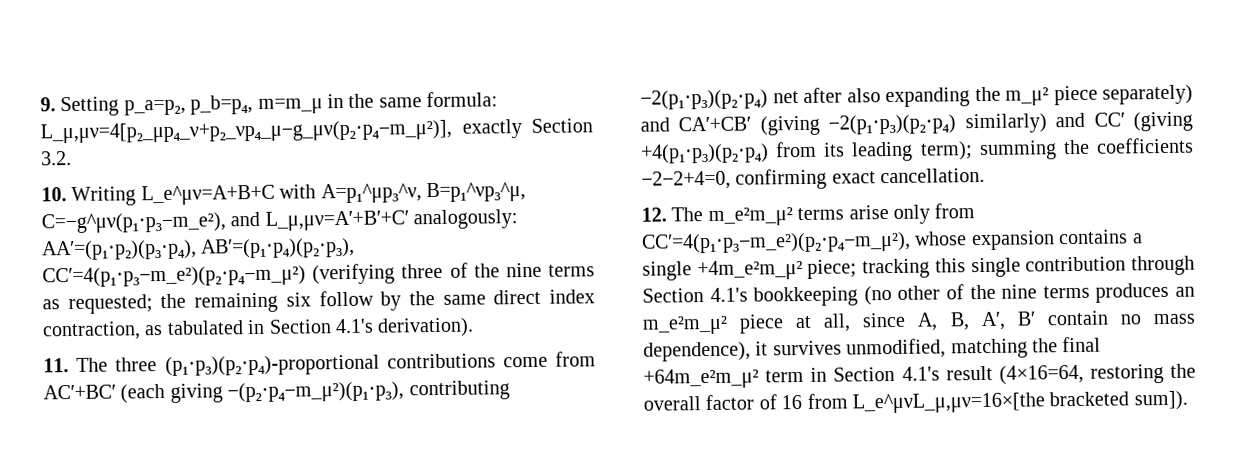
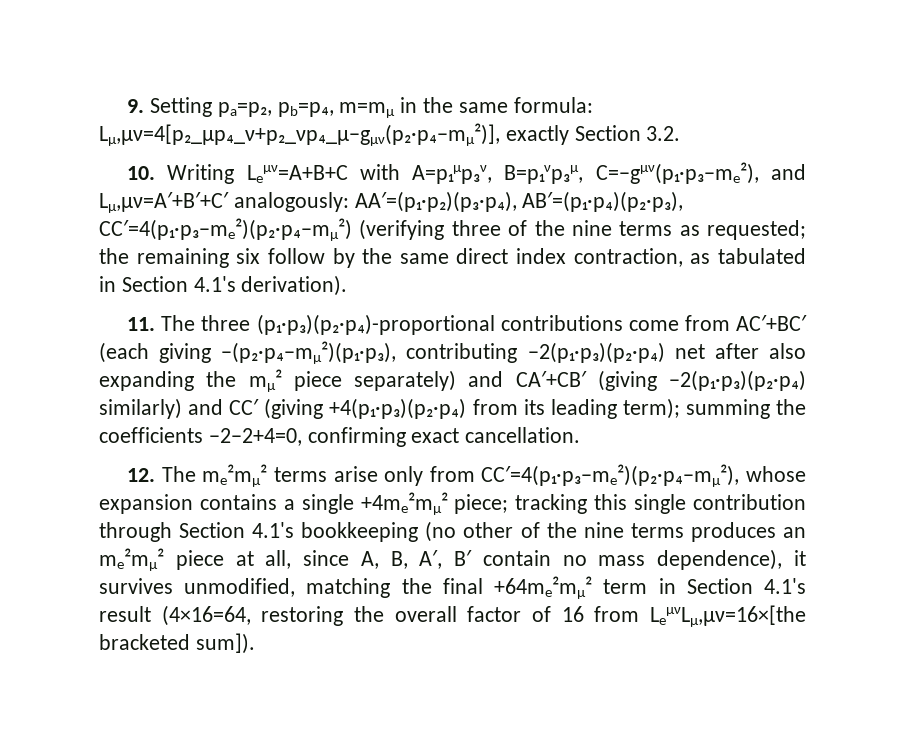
- 9. Setting p_a=p₂, p_b=p₄, m=m_μ in the same formula: L_μ,μν=4[p₂_μp₄_ν+p₂_νp₄_μ−g_μν(p₂·p₄−m_μ²)], exactly Section 3.2.
+ 9. Setting pa=p₂, pb=p₄, m=mμ in the same formula: Lμ,μν=4[p₂_μp₄_ν+p₂_νp₄_μ−gμν(p₂·p₄−mμ²)], exactly Section 3.2.
- 10. Writing L_e^μν=A+B+C with A=p₁^μp₃^ν, B=p₁^νp₃^μ, C=−g^μν(p₁·p₃−m_e²), and L_μ,μν=A′+B′+C′ analogously: AA′=(p₁·p₂)(p₃·p₄), AB′=(p₁·p₄)(p₂·p₃), CC′=4(p₁·p₃−m_e²)(p₂·p₄−m_μ²) (verifying three of the nine terms as requested; the remaining six follow by the same direct index contraction, as tabulated in Section 4.1's derivation).
+ 10. Writing Leμν=A+B+C with A=p₁μp₃ν, B=p₁νp₃μ, C=−gμν(p₁·p₃−me²), and Lμ,μν=A′+B′+C′ analogously: AA′=(p₁·p₂)(p₃·p₄), AB′=(p₁·p₄)(p₂·p₃), CC′=4(p₁·p₃−me²)(p₂·p₄−mμ²) (verifying three of the nine terms as requested; the remaining six follow by the same direct index contraction, as tabulated in Section 4.1's derivation).
- 11. The three (p₁·p₃)(p₂·p₄)-proportional contributions come from AC′+BC′ (each giving −(p₂·p₄−m_μ²)(p₁·p₃), contributing −2(p₁·p₃)(p₂·p₄) net after also expanding the m_μ² piece separately) and CA′+CB′ (giving −2(p₁·p₃)(p₂·p₄) similarly) and CC′ (giving +4(p₁·p₃)(p₂·p₄) from its leading term); summing the coefficients −2−2+4=0, confirming exact cancellation.
+ 11. The three (p₁·p₃)(p₂·p₄)-proportional contributions come from AC′+BC′ (each giving −(p₂·p₄−mμ²)(p₁·p₃), contributing −2(p₁·p₃)(p₂·p₄) net after also expanding the mμ² piece separately) and CA′+CB′ (giving −2(p₁·p₃)(p₂·p₄) similarly) and CC′ (giving +4(p₁·p₃)(p₂·p₄) from its leading term); summing the coefficients −2−2+4=0, confirming exact cancellation.
- 12. The m_e²m_μ² terms arise only from CC′=4(p₁·p₃−m_e²)(p₂·p₄−m_μ²), whose expansion contains a single +4m_e²m_μ² piece;
+ 12. The me²mμ² terms arise only from CC′=4(p₁·p₃−me²)(p₂·p₄−mμ²), whose expansion contains a single +4me²mμ² piece;
- tracking this single contribution through Section 4.1's bookkeeping (no other of the nine terms produces an m_e²m_μ² piece at all, since A, B, A′, B′ contain no mass dependence), it survives unmodified, matching the final +64m_e²m_μ² term in Section 4.1's result (4×16=64, restoring the overall factor of 16 from L_e^μνL_μ,μν=16×[the bracketed sum]).
+ tracking this single contribution through Section 4.1's bookkeeping (no other of the nine terms produces an me²mμ² piece at all, since A, B, A′, B′ contain no mass dependence), it survives unmodified, matching the final +64me²mμ² term in Section 4.1's result (4×16=64, restoring the overall factor of 16 from LeμνLμ,μν=16×[the bracketed sum]).

